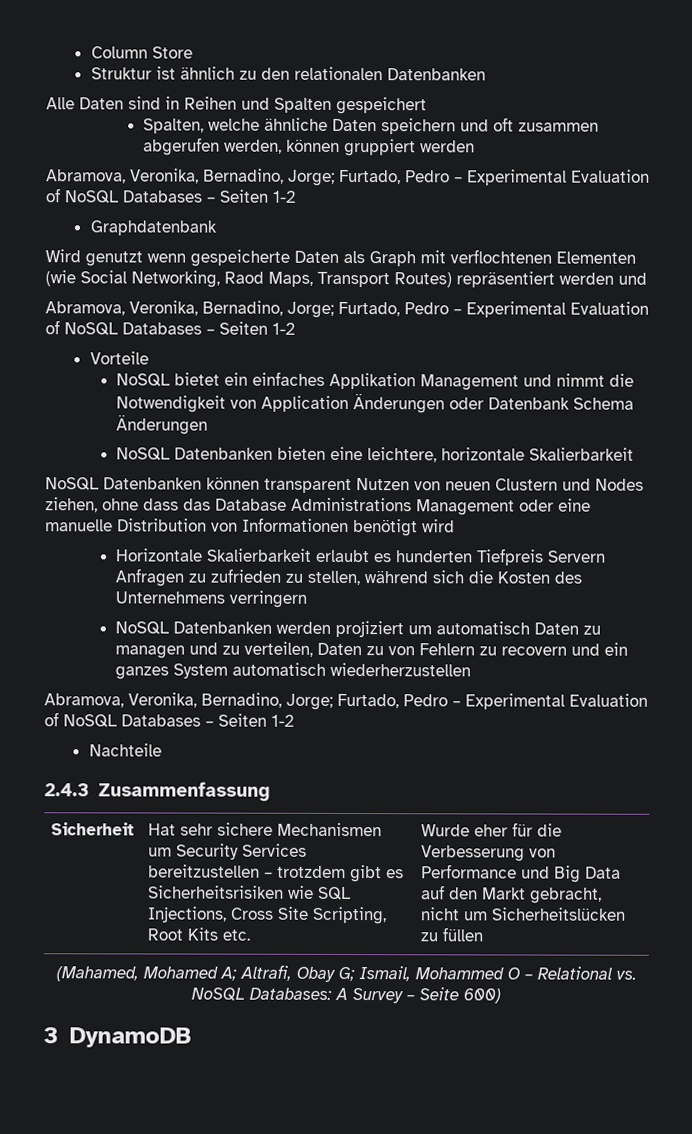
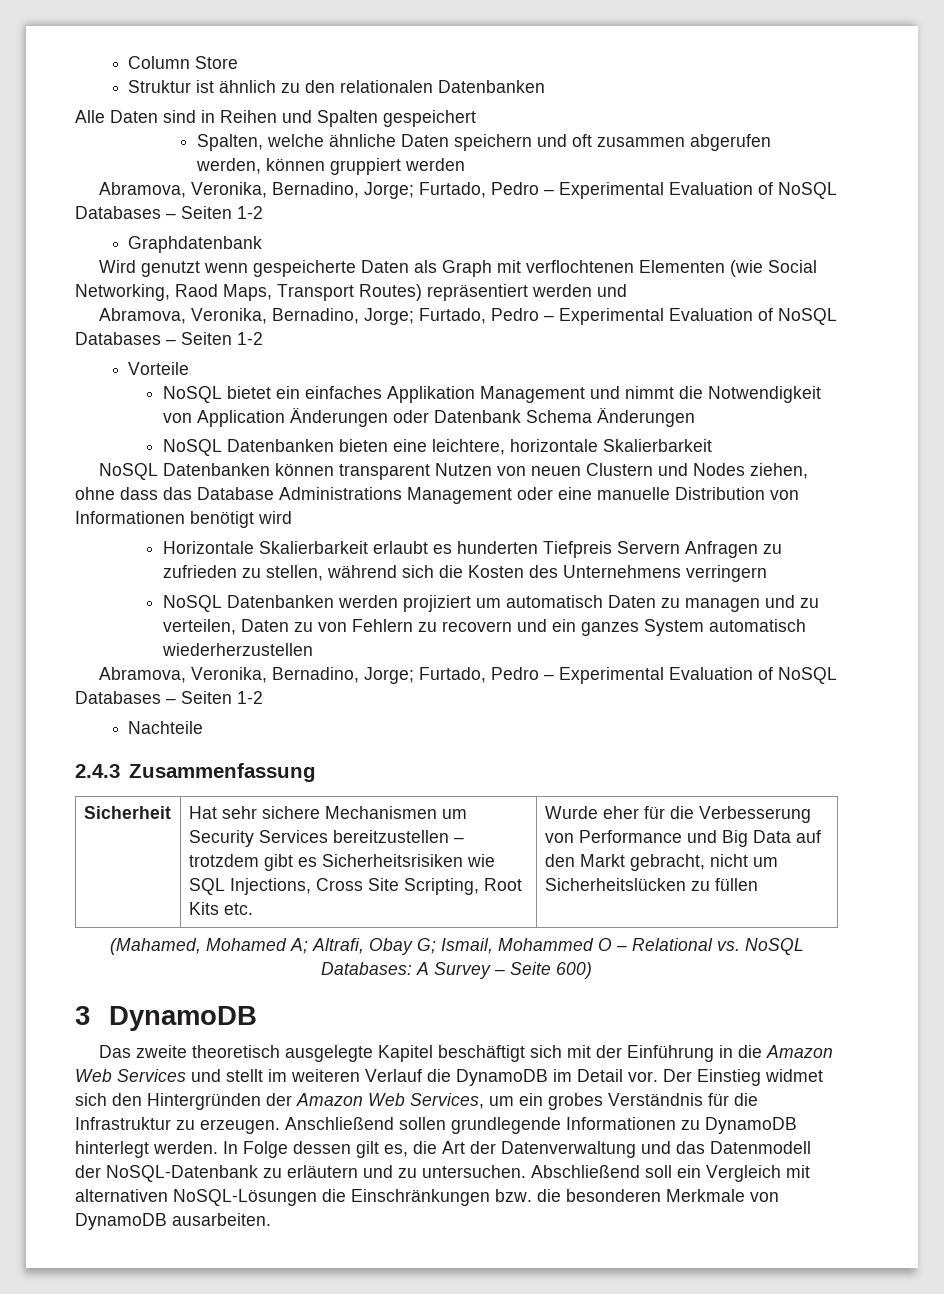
+ Das zweite theoretisch ausgelegte Kapitel beschäftigt sich mit der Einführung in die Amazon Web Services und stellt im weiteren Verlauf die DynamoDB im Detail vor. Der Einstieg widmet sich den Hintergründen der Amazon Web Services, um ein grobes Verständnis für die Infrastruktur zu erzeugen. Anschließend sollen grundlegende Informationen zu DynamoDB hinterlegt werden. In Folge dessen gilt es, die Art der Datenverwaltung und das Datenmodell der NoSQL-Datenbank zu erläutern und zu untersuchen. Abschließend soll ein Vergleich mit alternativen NoSQL-Lösungen die Einschränkungen bzw. die besonderen Merkmale von DynamoDB ausarbeiten.

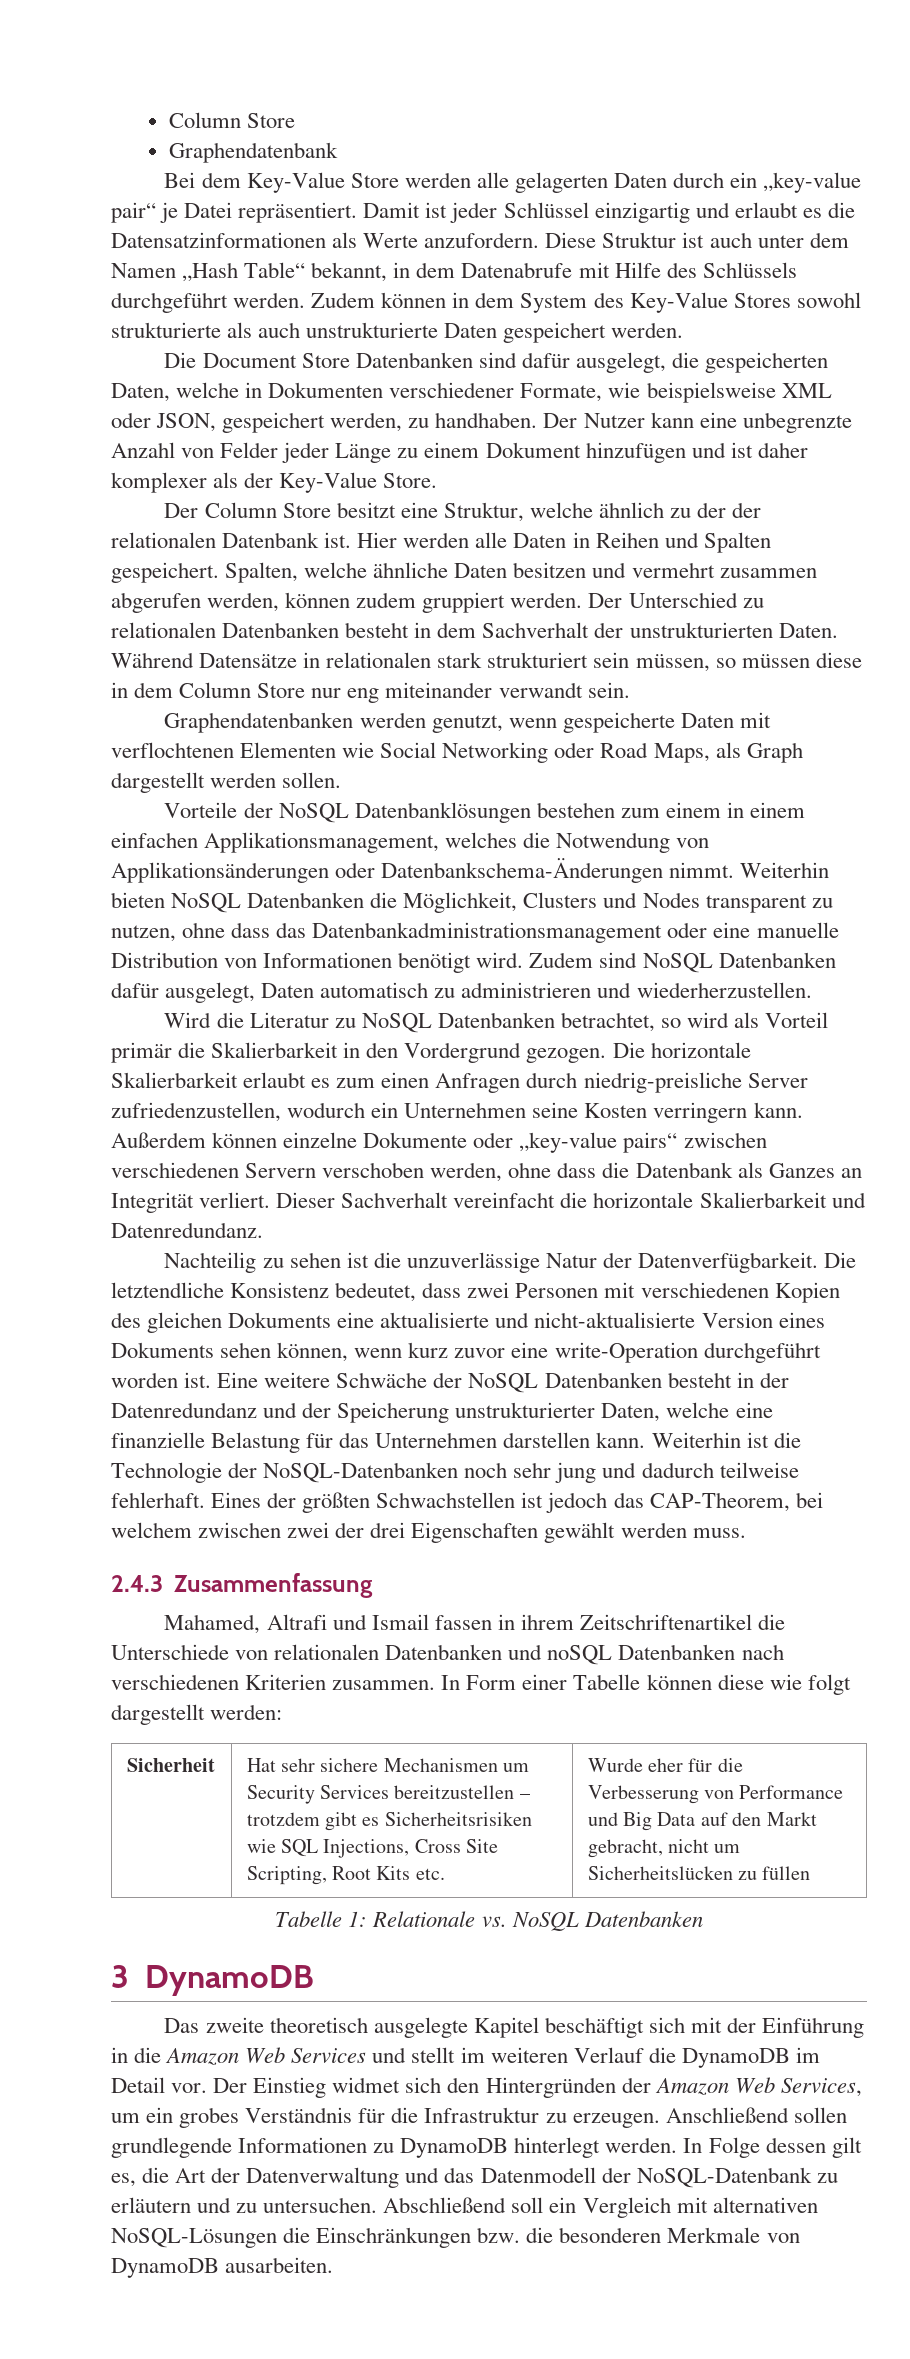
- Struktur ist ähnlich zu den relationalen Datenbanken
- Alle Daten sind in Reihen und Spalten gespeichert
- Spalten, welche ähnliche Daten speichern und oft zusammen abgerufen werden, können gruppiert werden
- Abramova, Veronika, Bernadino, Jorge; Furtado, Pedro – Experimental Evaluation of NoSQL Databases – Seiten 1-2
- Graphdatenbank
- Wird genutzt wenn gespeicherte Daten als Graph mit verflochtenen Elementen (wie Social Networking, Raod Maps, Transport Routes) repräsentiert werden und
- Abramova, Veronika, Bernadino, Jorge; Furtado, Pedro – Experimental Evaluation of NoSQL Databases – Seiten 1-2
- Vorteile
- NoSQL bietet ein einfaches Applikation Management und nimmt die Notwendigkeit von Application Änderungen oder Datenbank Schema Änderungen
- NoSQL Datenbanken bieten eine leichtere, horizontale Skalierbarkeit
- NoSQL Datenbanken können transparent Nutzen von neuen Clustern und Nodes ziehen, ohne dass das Database Administrations Management oder eine manuelle Distribution von Informationen benötigt wird
- Horizontale Skalierbarkeit erlaubt es hunderten Tiefpreis Servern Anfragen zu zufrieden zu stellen, während sich die Kosten des Unternehmens verringern
- NoSQL Datenbanken werden projiziert um automatisch Daten zu managen und zu verteilen, Daten zu von Fehlern zu recovern und ein ganzes System automatisch wiederherzustellen
- Abramova, Veronika, Bernadino, Jorge; Furtado, Pedro – Experimental Evaluation of NoSQL Databases – Seiten 1-2
- Nachteile
+ Graphendatenbank
+ Bei dem Key-Value Store werden alle gelagerten Daten durch ein „key-value pair“ je Datei repräsentiert. Damit ist jeder Schlüssel einzigartig und erlaubt es die Datensatzinformationen als Werte anzufordern. Diese Struktur ist auch unter dem Namen „Hash Table“ bekannt, in dem Datenabrufe mit Hilfe des Schlüssels durchgeführt werden. Zudem können in dem System des Key-Value Stores sowohl strukturierte als auch unstrukturierte Daten gespeichert werden.
+ Die Document Store Datenbanken sind dafür ausgelegt, die gespeicherten Daten, welche in Dokumenten verschiedener Formate, wie beispielsweise XML oder JSON, gespeichert werden, zu handhaben. Der Nutzer kann eine unbegrenzte Anzahl von Felder jeder Länge zu einem Dokument hinzufügen und ist daher komplexer als der Key-Value Store.
+ Der Column Store besitzt eine Struktur, welche ähnlich zu der der relationalen Datenbank ist. Hier werden alle Daten in Reihen und Spalten gespeichert. Spalten, welche ähnliche Daten besitzen und vermehrt zusammen abgerufen werden, können zudem gruppiert werden. Der Unterschied zu relationalen Datenbanken besteht in dem Sachverhalt der unstrukturierten Daten. Während Datensätze in relationalen stark strukturiert sein müssen, so müssen diese in dem Column Store nur eng miteinander verwandt sein.
+ Graphendatenbanken werden genutzt, wenn gespeicherte Daten mit verflochtenen Elementen wie Social Networking oder Road Maps, als Graph dargestellt werden sollen.
+ Vorteile der NoSQL Datenbanklösungen bestehen zum einem in einem einfachen Applikationsmanagement, welches die Notwendung von Applikationsänderungen oder Datenbankschema-Änderungen nimmt. Weiterhin bieten NoSQL Datenbanken die Möglichkeit, Clusters und Nodes transparent zu nutzen, ohne dass das Datenbankadministrationsmanagement oder eine manuelle Distribution von Informationen benötigt wird. Zudem sind NoSQL Datenbanken dafür ausgelegt, Daten automatisch zu administrieren und wiederherzustellen.
+ Wird die Literatur zu NoSQL Datenbanken betrachtet, so wird als Vorteil primär die Skalierbarkeit in den Vordergrund gezogen. Die horizontale Skalierbarkeit erlaubt es zum einen Anfragen durch niedrig-preisliche Server zufriedenzustellen, wodurch ein Unternehmen seine Kosten verringern kann. Außerdem können einzelne Dokumente oder „key-value pairs“ zwischen verschiedenen Servern verschoben werden, ohne dass die Datenbank als Ganzes an Integrität verliert. Dieser Sachverhalt vereinfacht die horizontale Skalierbarkeit und Datenredundanz.
+ Nachteilig zu sehen ist die unzuverlässige Natur der Datenverfügbarkeit. Die letztendliche Konsistenz bedeutet, dass zwei Personen mit verschiedenen Kopien des gleichen Dokuments eine aktualisierte und nicht-aktualisierte Version eines Dokuments sehen können, wenn kurz zuvor eine write-Operation durchgeführt worden ist. Eine weitere Schwäche der NoSQL Datenbanken besteht in der Datenredundanz und der Speicherung unstrukturierter Daten, welche eine finanzielle Belastung für das Unternehmen darstellen kann. Weiterhin ist die Technologie der NoSQL-Datenbanken noch sehr jung und dadurch teilweise fehlerhaft. Eines der größten Schwachstellen ist jedoch das CAP-Theorem, bei welchem zwischen zwei der drei Eigenschaften gewählt werden muss.
  2.4.3 Zusammenfassung
+ Mahamed, Altrafi und Ismail fassen in ihrem Zeitschriftenartikel die Unterschiede von relationalen Datenbanken und noSQL Datenbanken nach verschiedenen Kriterien zusammen. In Form einer Tabelle können diese wie folgt dargestellt werden:
- (Mahamed, Mohamed A; Altrafi, Obay G; Ismail, Mohammed O – Relational vs. NoSQL Databases: A Survey – Seite 600)
+ Tabelle 1: Relationale vs. NoSQL Datenbanken

